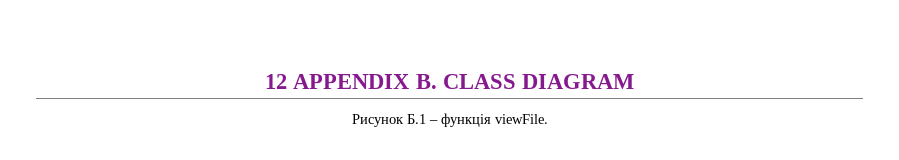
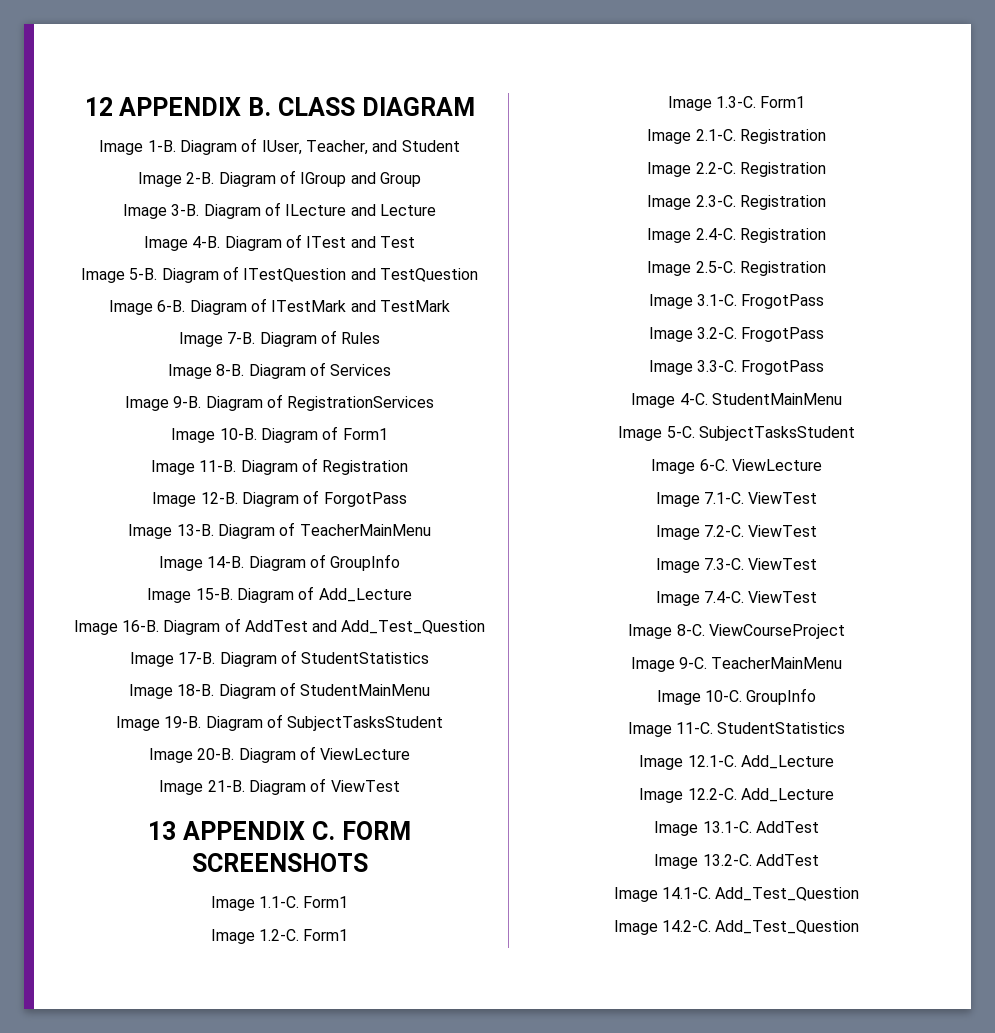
- Рисунок Б.1 – функція viewFile.
+ Image 1-B. Diagram of IUser, Teacher, and Student
+ Image 2-B. Diagram of IGroup and Group
+ Image 3-B. Diagram of ILecture and Lecture
+ Image 4-B. Diagram of ITest and Test
+ Image 5-B. Diagram of ITestQuestion and TestQuestion
+ Image 6-B. Diagram of ITestMark and TestMark
+ Image 7-B. Diagram of Rules
+ Image 8-B. Diagram of Services
+ Image 9-B. Diagram of RegistrationServices
+ Image 10-B. Diagram of Form1
+ Image 11-B. Diagram of Registration
+ Image 12-B. Diagram of ForgotPass
+ Image 13-B. Diagram of TeacherMainMenu
+ Image 14-B. Diagram of GroupInfo
+ Image 15-B. Diagram of Add_Lecture
+ Image 16-B. Diagram of AddTest and Add_Test_Question
+ Image 17-B. Diagram of StudentStatistics
+ Image 18-B. Diagram of StudentMainMenu
+ Image 19-B. Diagram of SubjectTasksStudent
+ Image 20-B. Diagram of ViewLecture
+ Image 21-B. Diagram of ViewTest
+ 13 APPENDIX C. FORM SCREENSHOTS
+ Image 1.1-С. Form1
+ Image 1.2-С. Form1
+ Image 1.3-С. Form1
+ Image 2.1-С. Registration
+ Image 2.2-С. Registration
+ Image 2.3-С. Registration
+ Image 2.4-С. Registration
+ Image 2.5-С. Registration
+ Image 3.1-С. FrogotPass
+ Image 3.2-С. FrogotPass
+ Image 3.3-С. FrogotPass
+ Image 4-С. StudentMainMenu
+ Image 5-С. SubjectTasksStudent
+ Image 6-С. ViewLecture
+ Image 7.1-С. ViewTest
+ Image 7.2-С. ViewTest
+ Image 7.3-С. ViewTest
+ Image 7.4-С. ViewTest
+ Image 8-С. ViewCourseProject
+ Image 9-С. TeacherMainMenu
+ Image 10-С. GroupInfo
+ Image 11-С. StudentStatistics
+ Image 12.1-С. Add_Lecture
+ Image 12.2-С. Add_Lecture
+ Image 13.1-С. AddTest
+ Image 13.2-С. AddTest
+ Image 14.1-С. Add_Test_Question
+ Image 14.2-С. Add_Test_Question

